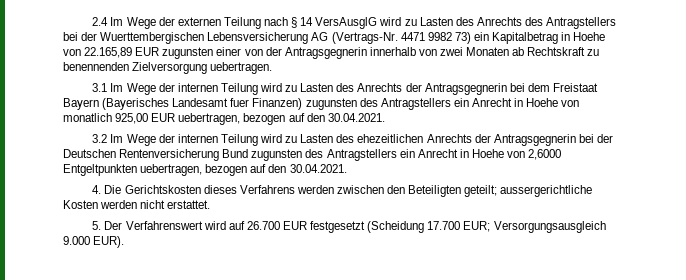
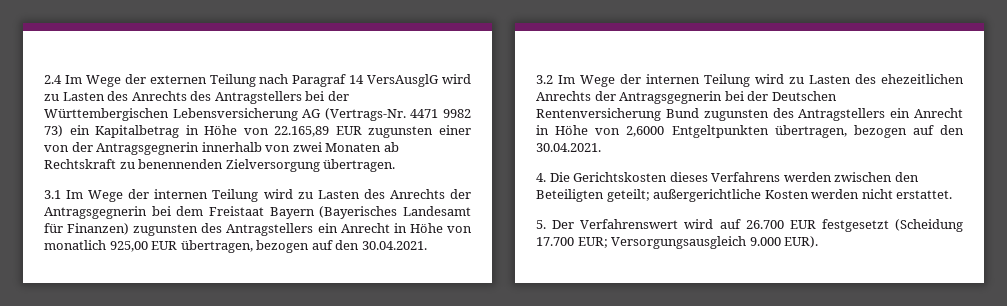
- 2.4 Im Wege der externen Teilung nach § 14 VersAusglG wird zu Lasten des Anrechts des Antragstellers bei der Wuerttembergischen Lebensversicherung AG (Vertrags-Nr.
+ 2.4 Im Wege der externen Teilung nach Paragraf 14 VersAusglG wird zu Lasten des Anrechts des Antragstellers bei der Württembergischen Lebensversicherung AG (Vertrags-Nr.
- 4471 9982 73) ein Kapitalbetrag in Hoehe von 22.165,89 EUR zugunsten einer von der Antragsgegnerin innerhalb von zwei Monaten ab Rechtskraft zu benennenden Zielversorgung uebertragen.
+ 4471 9982 73) ein Kapitalbetrag in Höhe von 22.165,89 EUR zugunsten einer von der Antragsgegnerin innerhalb von zwei Monaten ab Rechtskraft zu benennenden Zielversorgung übertragen.
- 3.1 Im Wege der internen Teilung wird zu Lasten des Anrechts der Antragsgegnerin bei dem Freistaat Bayern (Bayerisches Landesamt fuer Finanzen) zugunsten des Antragstellers ein Anrecht in Hoehe von monatlich 925,00 EUR uebertragen, bezogen auf den 30.04.2021.
+ 3.1 Im Wege der internen Teilung wird zu Lasten des Anrechts der Antragsgegnerin bei dem Freistaat Bayern (Bayerisches Landesamt für Finanzen) zugunsten des Antragstellers ein Anrecht in Höhe von monatlich 925,00 EUR übertragen, bezogen auf den 30.04.2021.
- 3.2 Im Wege der internen Teilung wird zu Lasten des ehezeitlichen Anrechts der Antragsgegnerin bei der Deutschen Rentenversicherung Bund zugunsten des Antragstellers ein Anrecht in Hoehe von 2,6000 Entgeltpunkten uebertragen, bezogen auf den 30.04.2021.
+ 3.2 Im Wege der internen Teilung wird zu Lasten des ehezeitlichen Anrechts der Antragsgegnerin bei der Deutschen Rentenversicherung Bund zugunsten des Antragstellers ein Anrecht in Höhe von 2,6000 Entgeltpunkten übertragen, bezogen auf den 30.04.2021.
- 4. Die Gerichtskosten dieses Verfahrens werden zwischen den Beteiligten geteilt; aussergerichtliche Kosten werden nicht erstattet.
+ 4. Die Gerichtskosten dieses Verfahrens werden zwischen den Beteiligten geteilt; außergerichtliche Kosten werden nicht erstattet.

